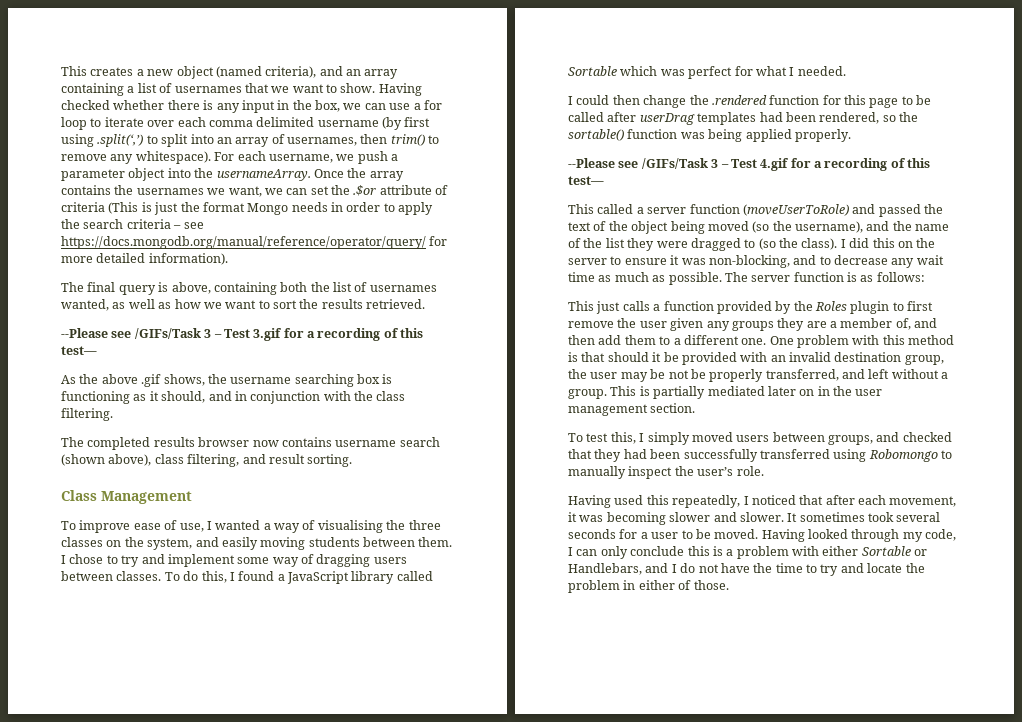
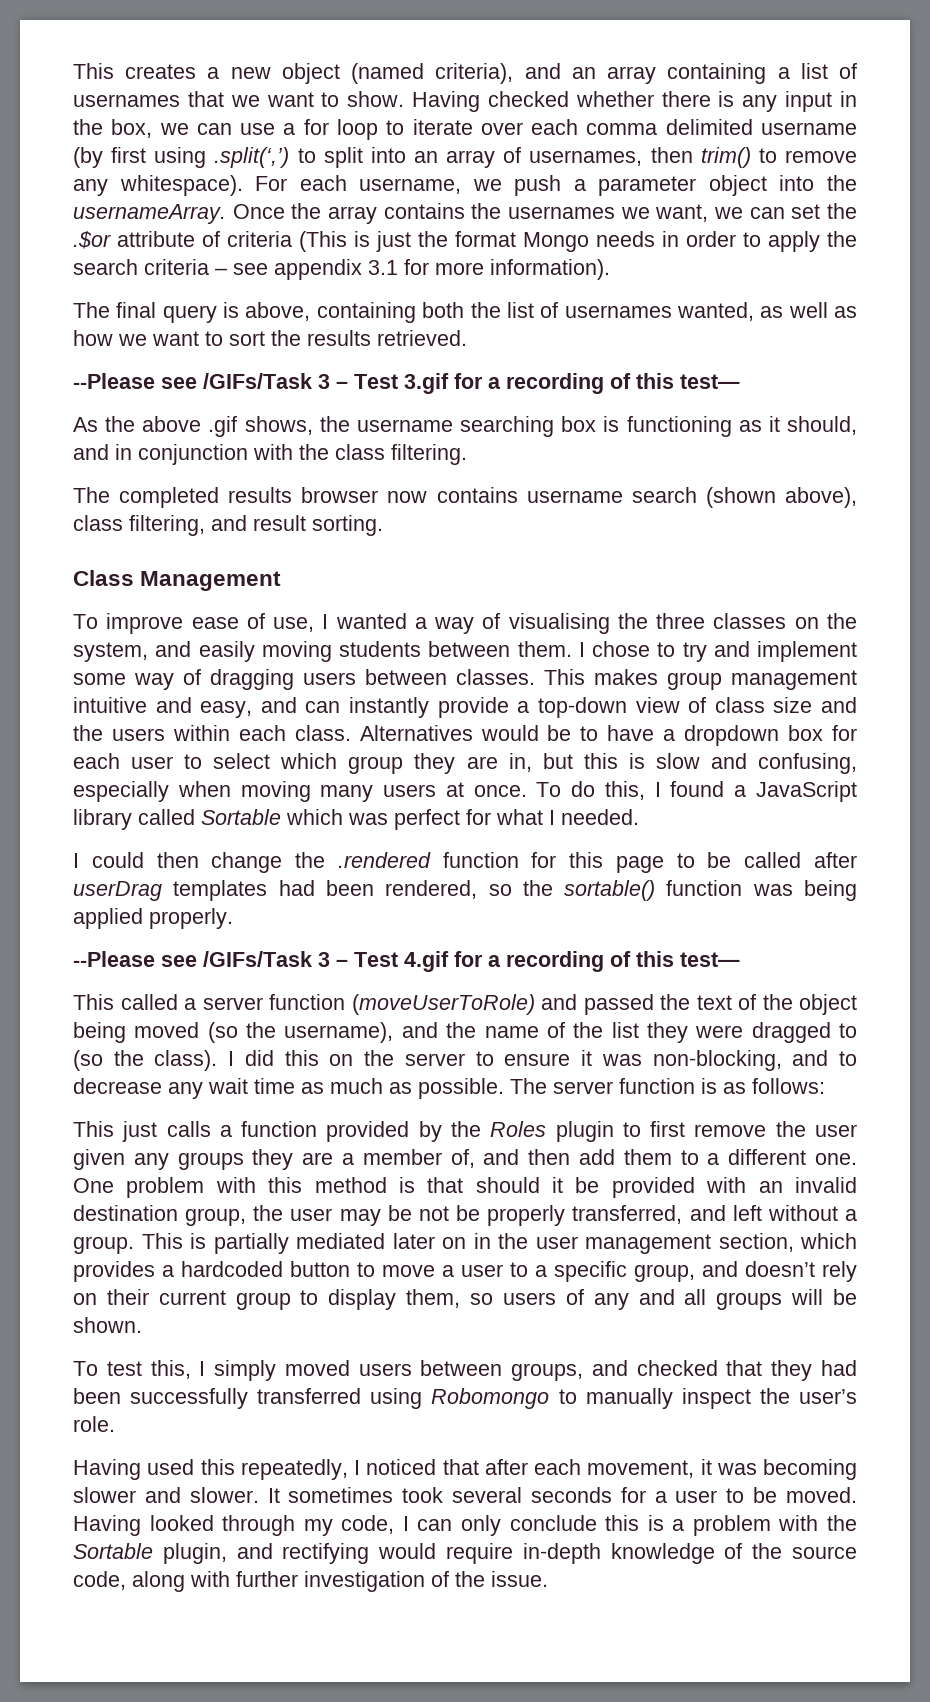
- Once the array contains the usernames we want, we can set the .$or attribute of criteria (This is just the format Mongo needs in order to apply the search criteria – see https://docs.mongodb.org/manual/reference/operator/query/ for more detailed information).
+ Once the array contains the usernames we want, we can set the .$or attribute of criteria (This is just the format Mongo needs in order to apply the search criteria – see appendix 3.1 for more information).
+ This makes group management intuitive and easy, and can instantly provide a top-down view of class size and the users within each class. Alternatives would be to have a dropdown box for each user to select which group they are in, but this is slow and confusing, especially when moving many users at once.
- This is partially mediated later on in the user management section.
+ This is partially mediated later on in the user management section, which provides a hardcoded button to move a user to a specific group, and doesn’t rely on their current group to display them, so users of any and all groups will be shown.
- Having looked through my code, I can only conclude this is a problem with either Sortable or Handlebars, and I do not have the time to try and locate the problem in either of those.
+ Having looked through my code, I can only conclude this is a problem with the Sortable plugin, and rectifying would require in-depth knowledge of the source code, along with further investigation of the issue.

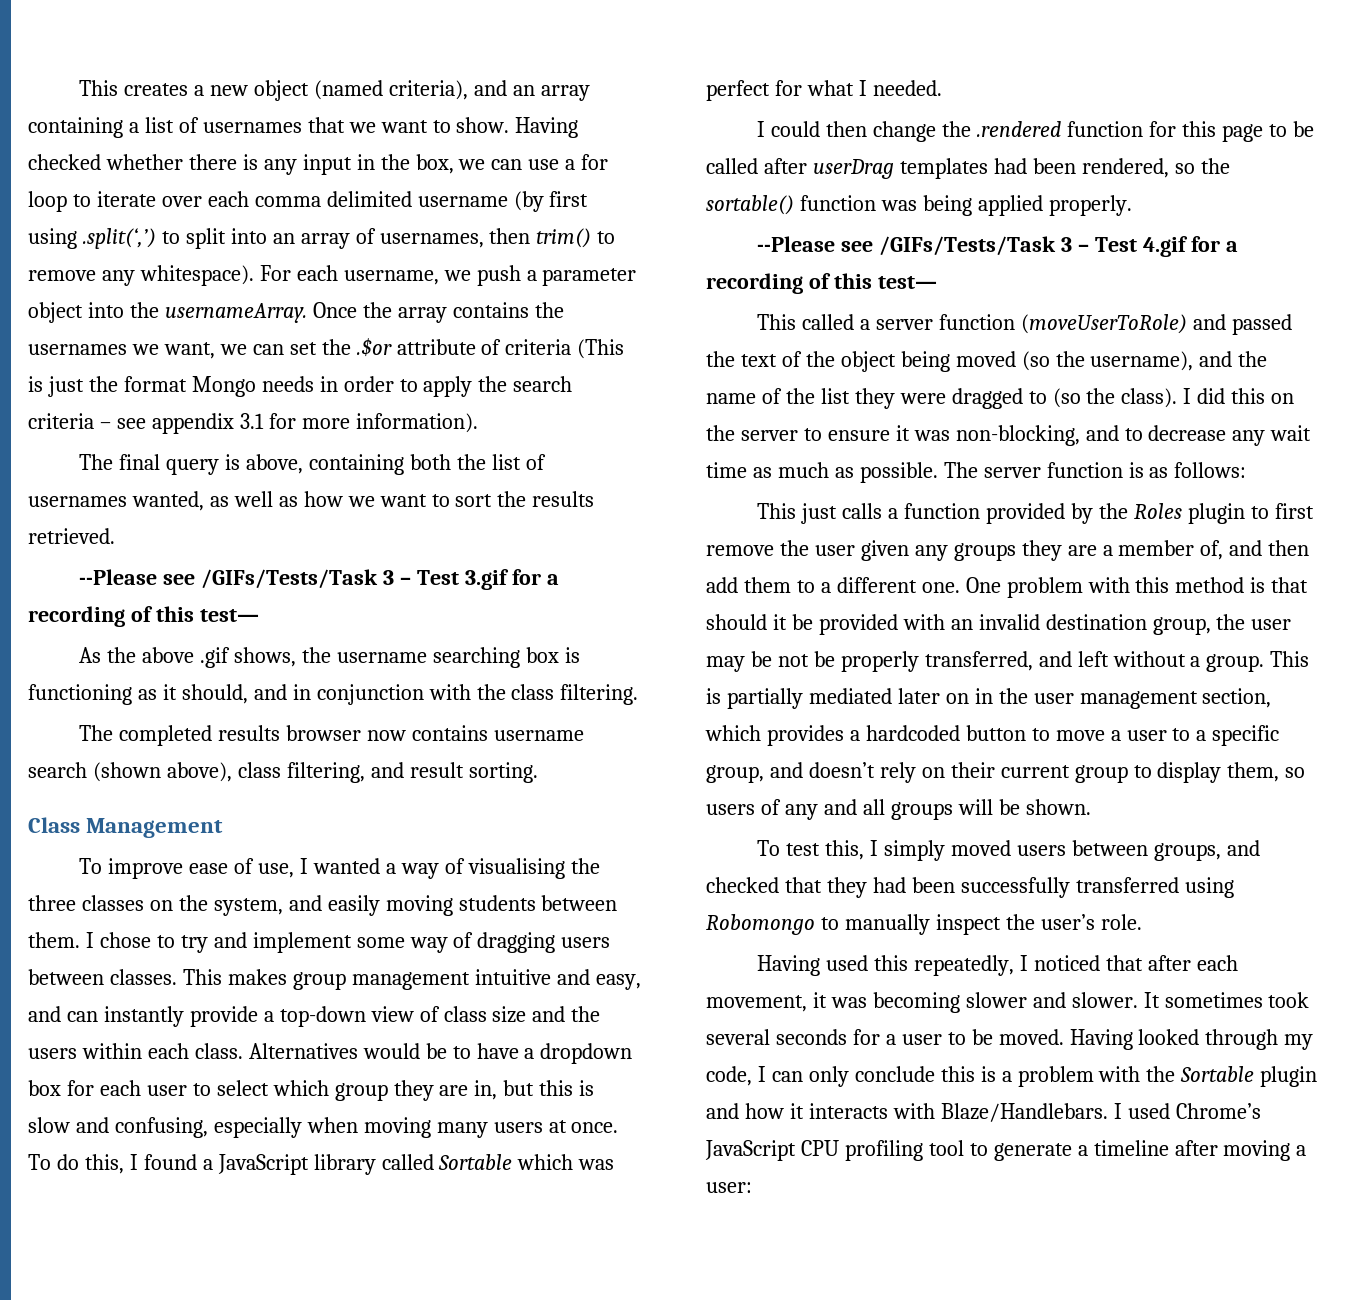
- --Please see /GIFs/Task 3 – Test 3.gif for a recording of this test—
+ --Please see /GIFs/Tests/Task 3 – Test 3.gif for a recording of this test—
- --Please see /GIFs/Task 3 – Test 4.gif for a recording of this test—
+ --Please see /GIFs/Tests/Task 3 – Test 4.gif for a recording of this test—
- Having looked through my code, I can only conclude this is a problem with the Sortable plugin, and rectifying would require in-depth knowledge of the source code, along with further investigation of the issue.
+ Having looked through my code, I can only conclude this is a problem with the Sortable plugin and how it interacts with Blaze/Handlebars. I used Chrome’s JavaScript CPU profiling tool to generate a timeline after moving a user:

